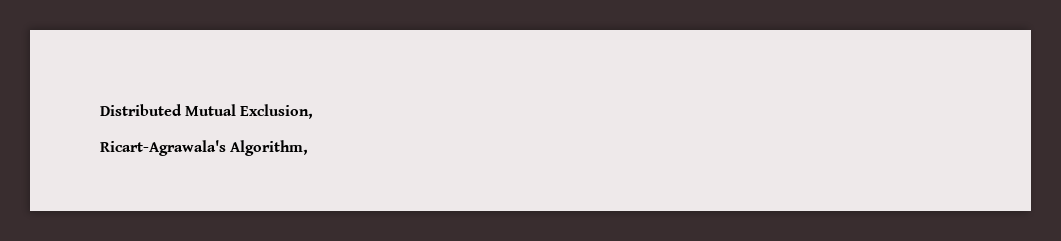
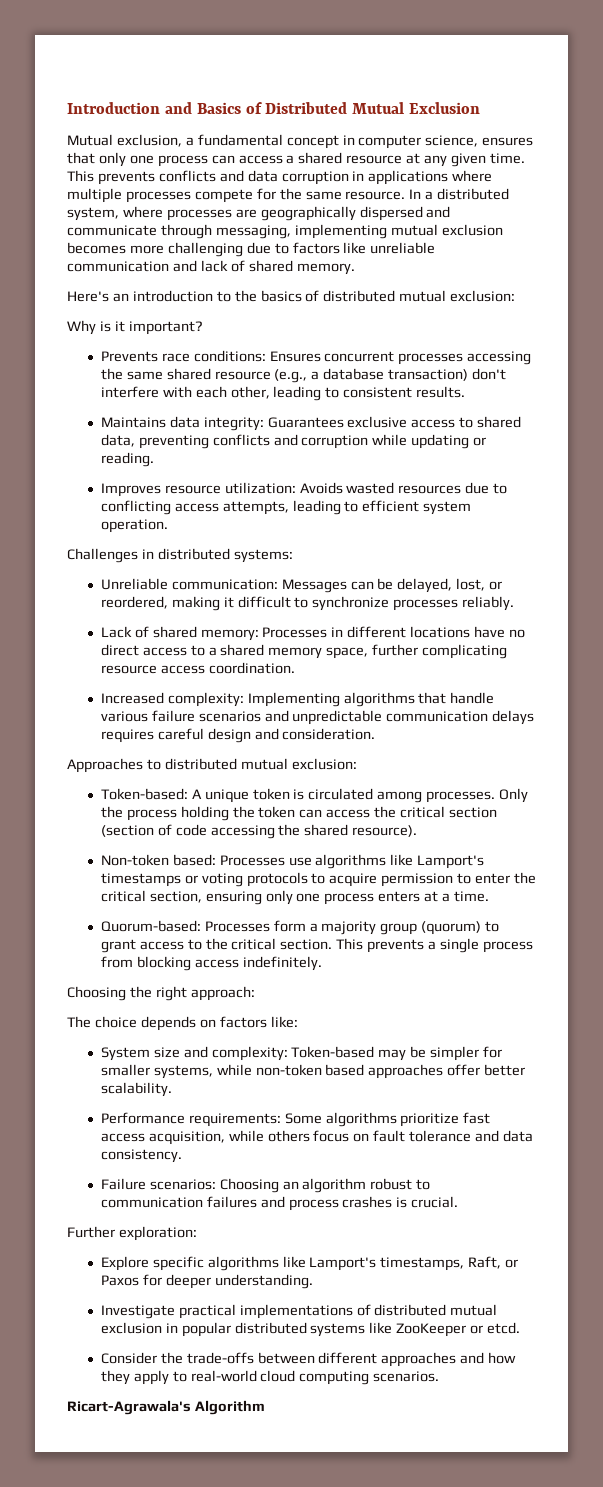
- Distributed Mutual Exclusion,
+ Introduction and Basics of Distributed Mutual Exclusion
+ Mutual exclusion, a fundamental concept in computer science, ensures that only one process can access a shared resource at any given time. This prevents conflicts and data corruption in applications where multiple processes compete for the same resource. In a distributed system, where processes are geographically dispersed and communicate through messaging, implementing mutual exclusion becomes more challenging due to factors like unreliable communication and lack of shared memory.
+ Here's an introduction to the basics of distributed mutual exclusion:
+ Why is it important?
+ Prevents race conditions: Ensures concurrent processes accessing the same shared resource (e.g., a database transaction) don't interfere with each other, leading to consistent results.
+ Maintains data integrity: Guarantees exclusive access to shared data, preventing conflicts and corruption while updating or reading.
+ Improves resource utilization: Avoids wasted resources due to conflicting access attempts, leading to efficient system operation.
+ Challenges in distributed systems:
+ Unreliable communication: Messages can be delayed, lost, or reordered, making it difficult to synchronize processes reliably.
+ Lack of shared memory: Processes in different locations have no direct access to a shared memory space, further complicating resource access coordination.
+ Increased complexity: Implementing algorithms that handle various failure scenarios and unpredictable communication delays requires careful design and consideration.
+ Approaches to distributed mutual exclusion:
+ Token-based: A unique token is circulated among processes. Only the process holding the token can access the critical section (section of code accessing the shared resource).
+ Non-token based: Processes use algorithms like Lamport's timestamps or voting protocols to acquire permission to enter the critical section, ensuring only one process enters at a time.
+ Quorum-based: Processes form a majority group (quorum) to grant access to the critical section. This prevents a single process from blocking access indefinitely.
+ Choosing the right approach:
+ The choice depends on factors like:
+ System size and complexity: Token-based may be simpler for smaller systems, while non-token based approaches offer better scalability.
+ Performance requirements: Some algorithms prioritize fast access acquisition, while others focus on fault tolerance and data consistency.
+ Failure scenarios: Choosing an algorithm robust to communication failures and process crashes is crucial.
+ Further exploration:
+ Explore specific algorithms like Lamport's timestamps, Raft, or Paxos for deeper understanding.
+ Investigate practical implementations of distributed mutual exclusion in popular distributed systems like ZooKeeper or etcd.
+ Consider the trade-offs between different approaches and how they apply to real-world cloud computing scenarios.
- Ricart-Agrawala's Algorithm,
+ Ricart-Agrawala's Algorithm

